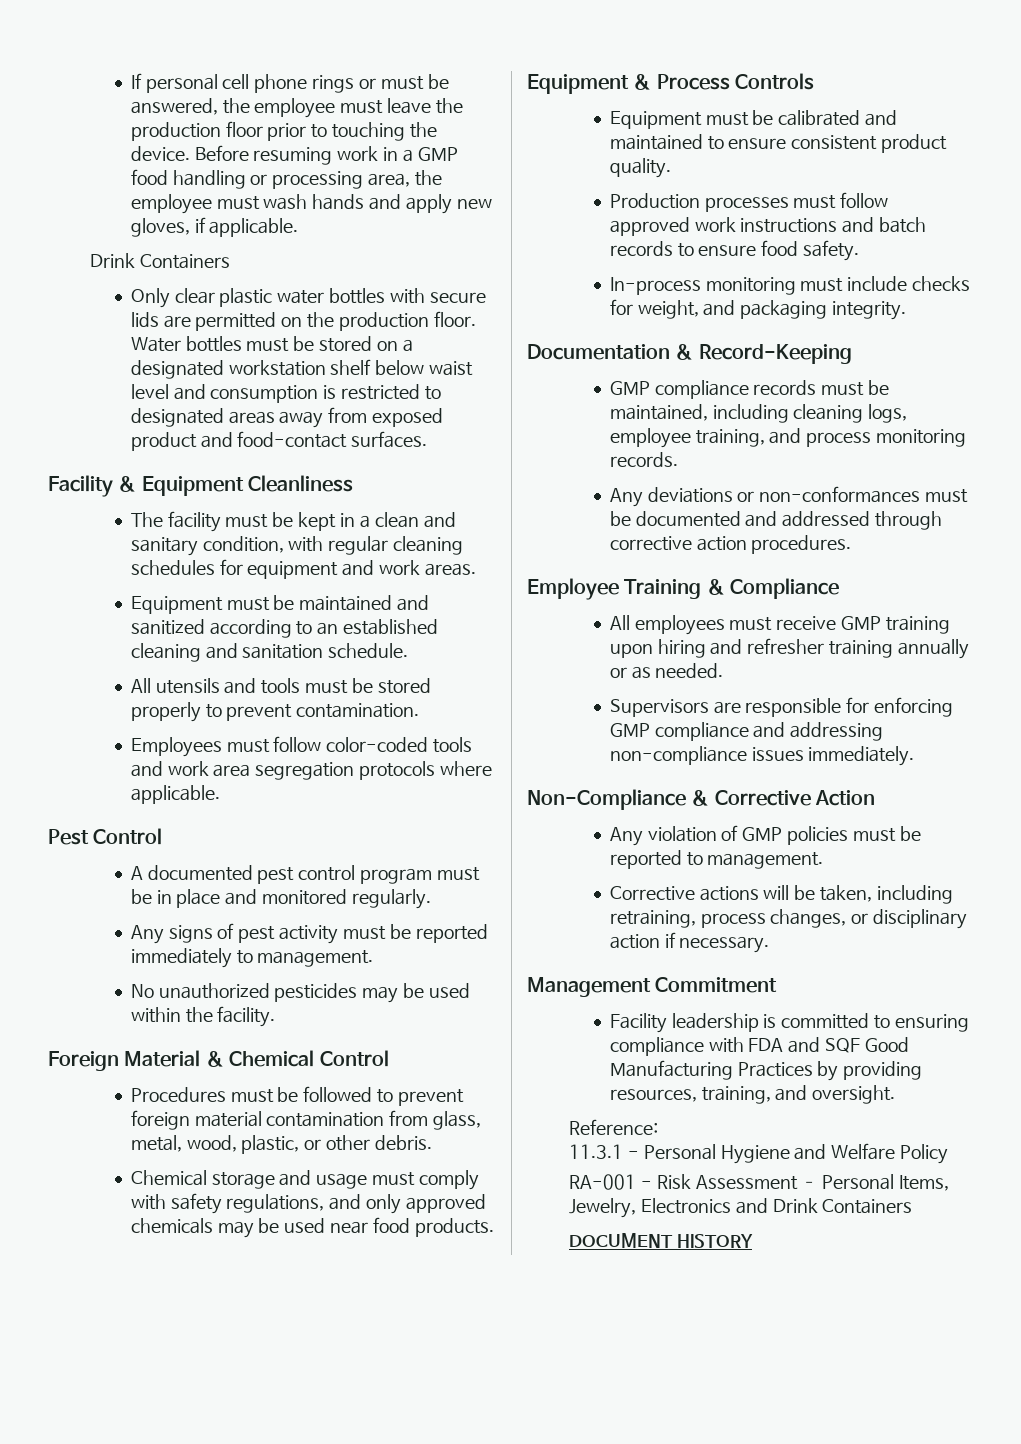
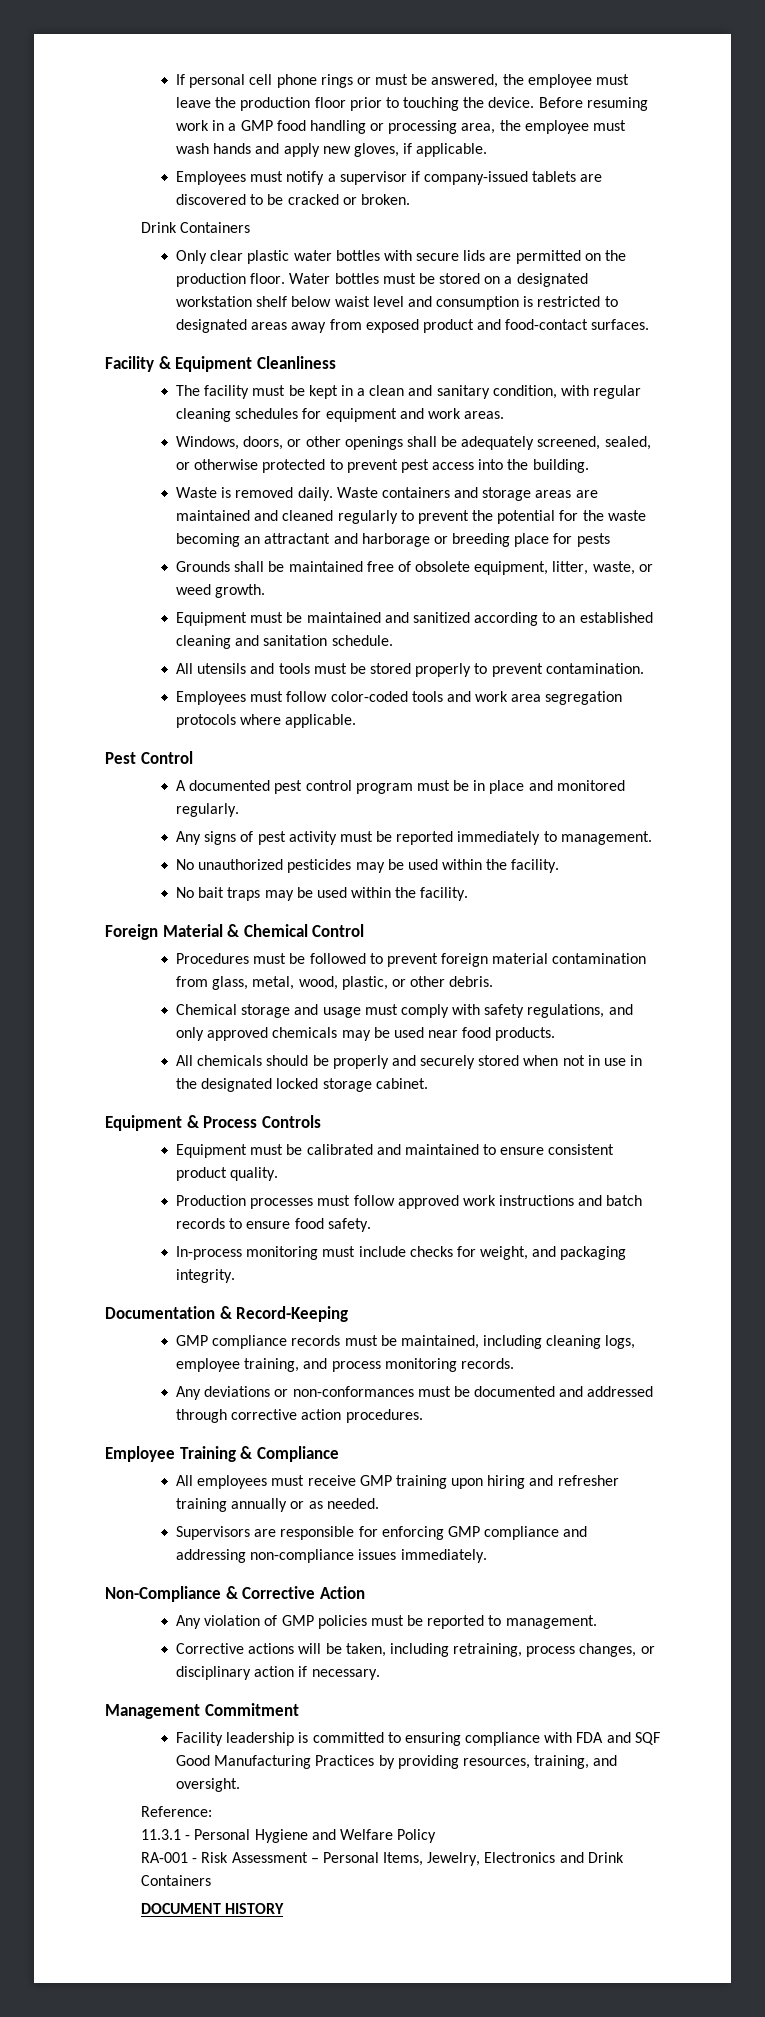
+ Employees must notify a supervisor if company-issued tablets are discovered to be cracked or broken.
+ Windows, doors, or other openings shall be adequately screened, sealed, or otherwise protected to prevent pest access into the building.
+ Waste is removed daily. Waste containers and storage areas are maintained and cleaned regularly to prevent the potential for the waste becoming an attractant and harborage or breeding place for pests
+ Grounds shall be maintained free of obsolete equipment, litter, waste, or weed growth.
+ No bait traps may be used within the facility.
+ All chemicals should be properly and securely stored when not in use in the designated locked storage cabinet.

